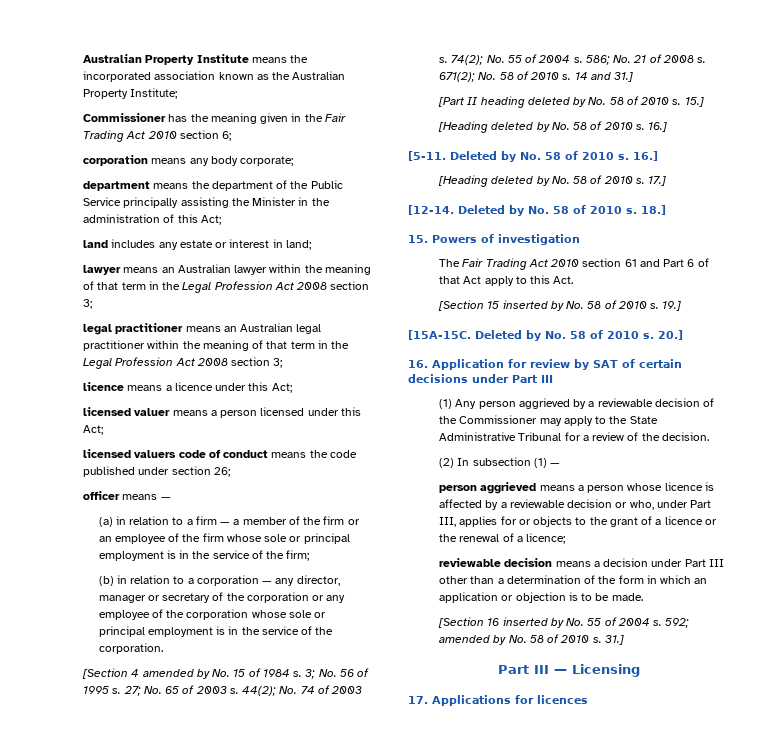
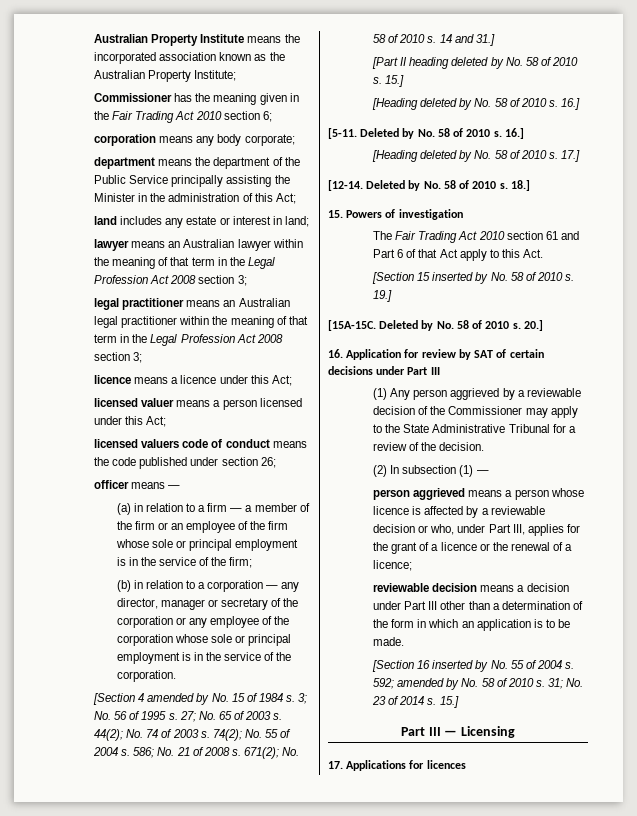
- person aggrieved means a person whose licence is affected by a reviewable decision or who, under Part III, applies for or objects to the grant of a licence or the renewal of a licence;
+ person aggrieved means a person whose licence is affected by a reviewable decision or who, under Part III, applies for the grant of a licence or the renewal of a licence;
- reviewable decision means a decision under Part III other than a determination of the form in which an application or objection is to be made.
+ reviewable decision means a decision under Part III other than a determination of the form in which an application is to be made.
- 592; amended by No. 58 of 2010 s. 31.]
+ 592; amended by No. 58 of 2010 s. 31; No. 23 of 2014 s. 15.]

